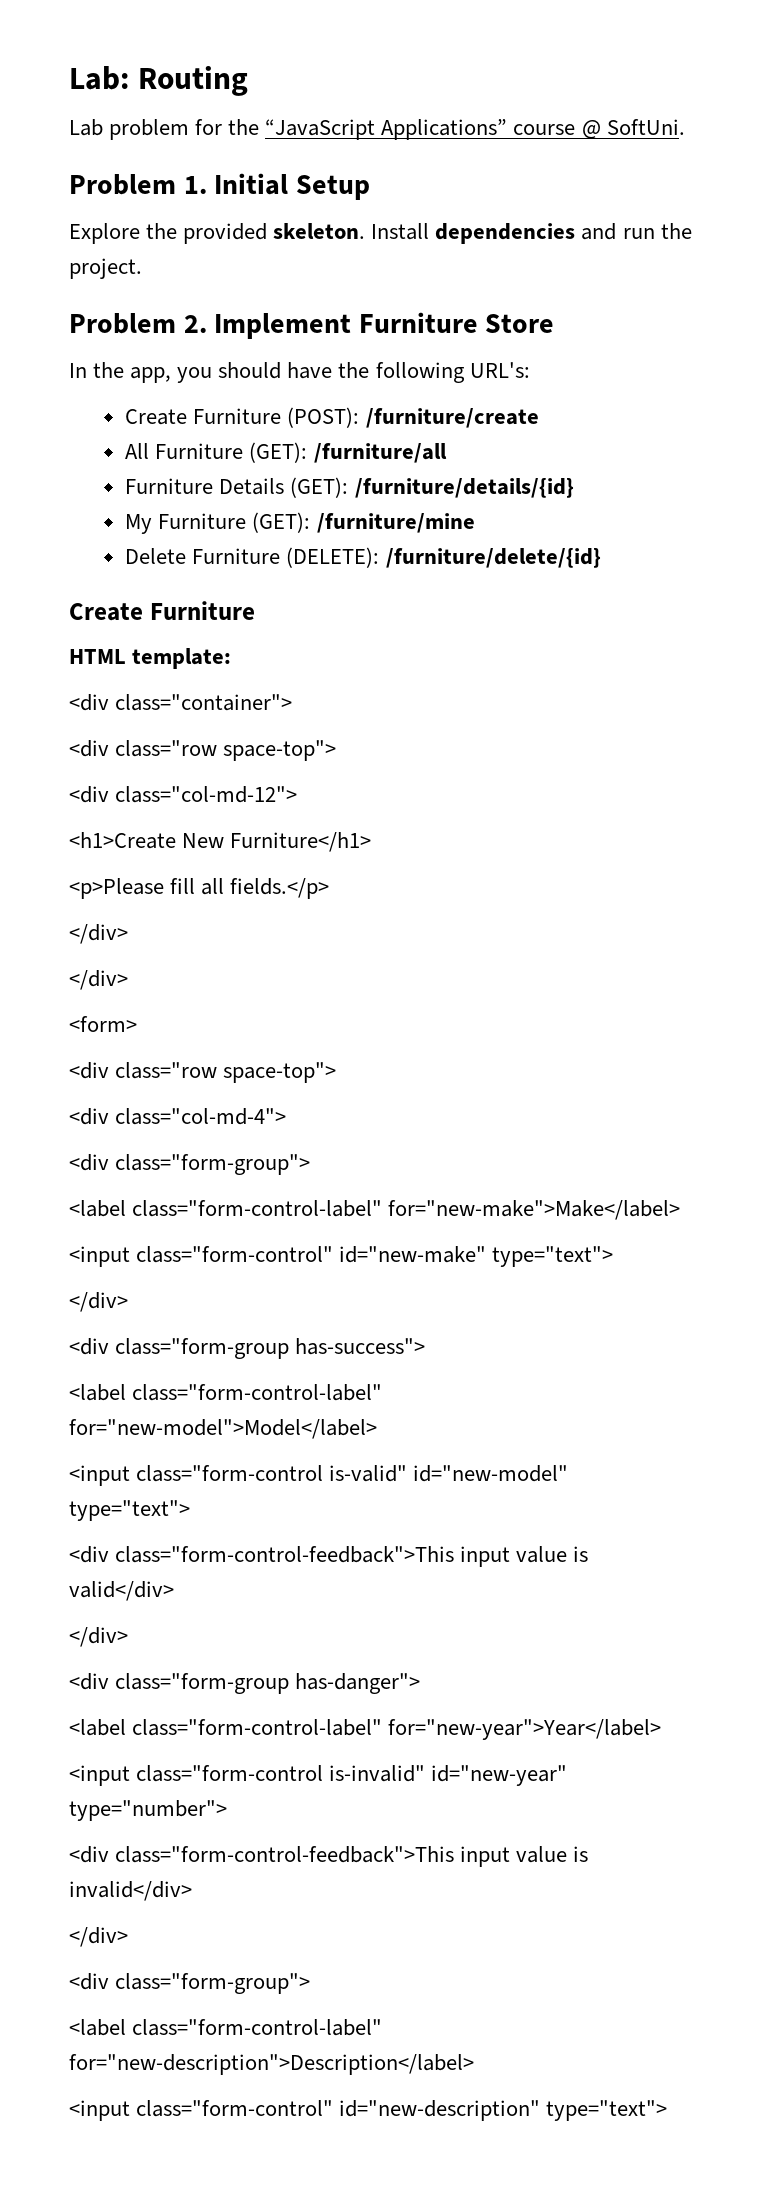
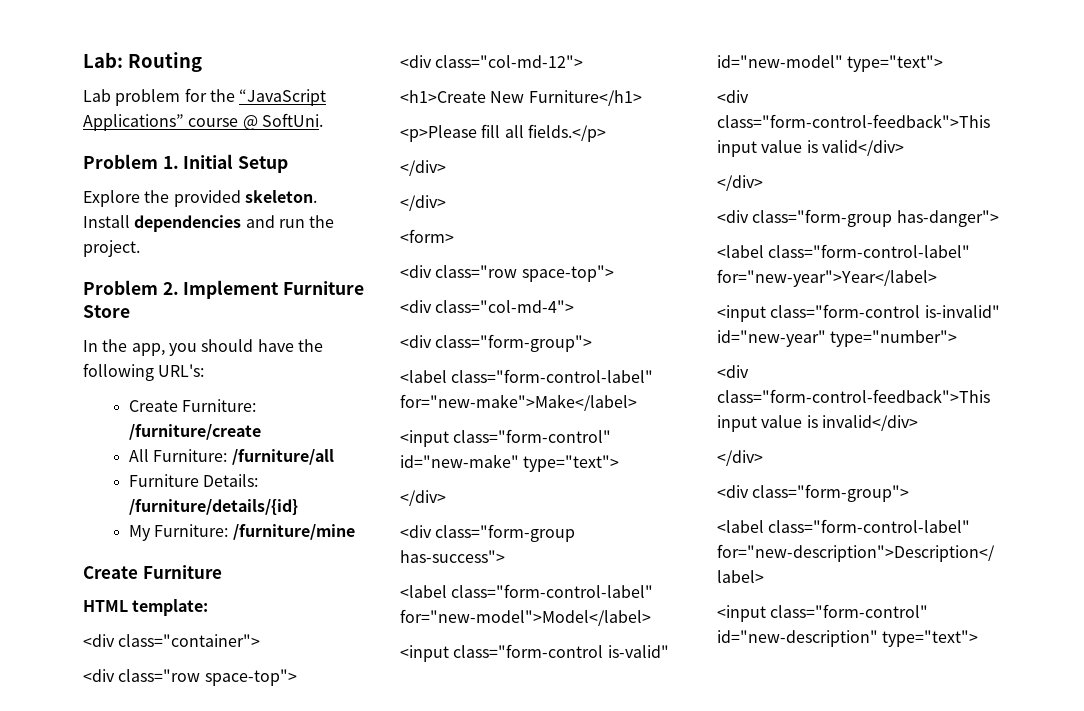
- Create Furniture (POST): /furniture/create
+ Create Furniture: /furniture/create
- All Furniture (GET): /furniture/all
+ All Furniture: /furniture/all
- Furniture Details (GET): /furniture/details/{id}
+ Furniture Details: /furniture/details/{id}
- My Furniture (GET): /furniture/mine
+ My Furniture: /furniture/mine
- Delete Furniture (DELETE): /furniture/delete/{id}

